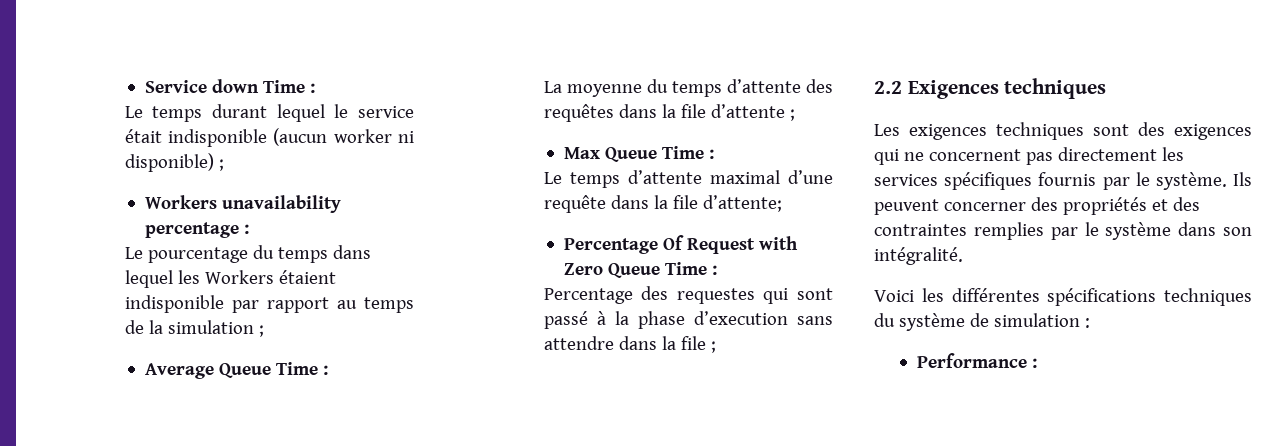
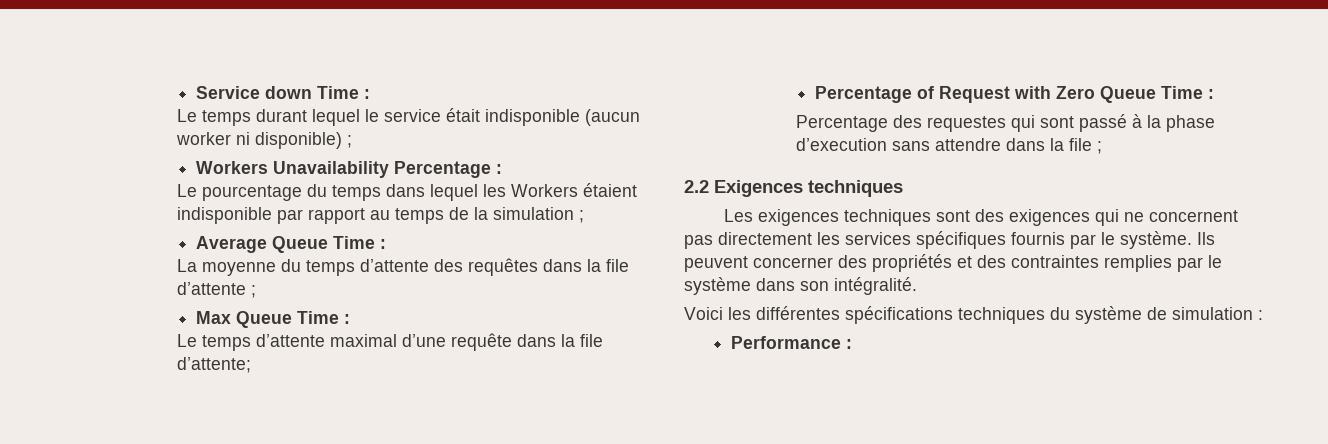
- Workers unavailability percentage :
+ Workers Unavailability Percentage :
- Percentage Of Request with Zero Queue Time :
+ Percentage of Request with Zero Queue Time :

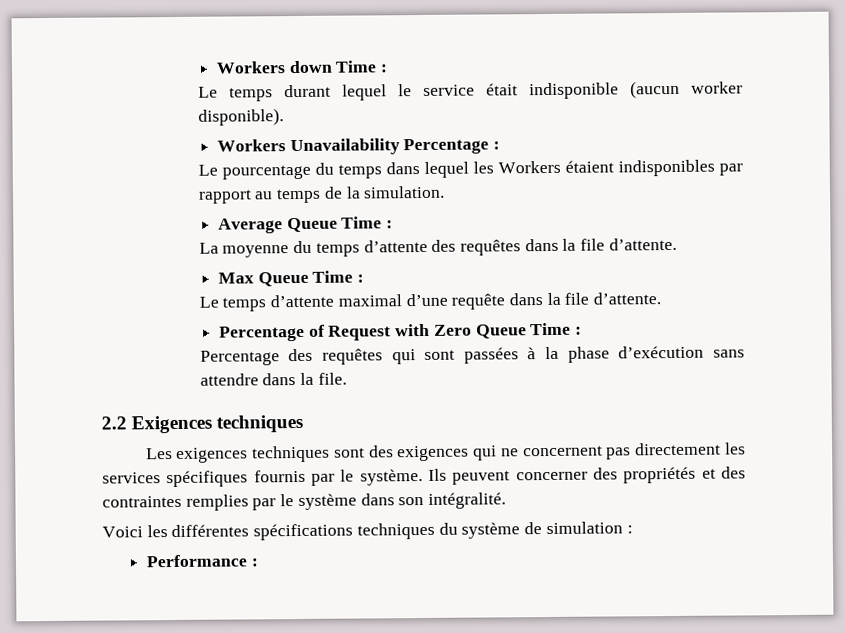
- Service down Time :
+ Workers down Time :
- Le temps durant lequel le service était indisponible (aucun worker ni disponible) ;
+ Le temps durant lequel le service était indisponible (aucun worker disponible).
- Le pourcentage du temps dans lequel les Workers étaient indisponible par rapport au temps de la simulation ;
+ Le pourcentage du temps dans lequel les Workers étaient indisponibles par rapport au temps de la simulation.
- La moyenne du temps d’attente des requêtes dans la file d’attente ;
+ La moyenne du temps d’attente des requêtes dans la file d’attente.
- Le temps d’attente maximal d’une requête dans la file d’attente;
+ Le temps d’attente maximal d’une requête dans la file d’attente.
- Percentage des requestes qui sont passé à la phase d’execution sans attendre dans la file ;
+ Percentage des requêtes qui sont passées à la phase d’exécution sans attendre dans la file.

